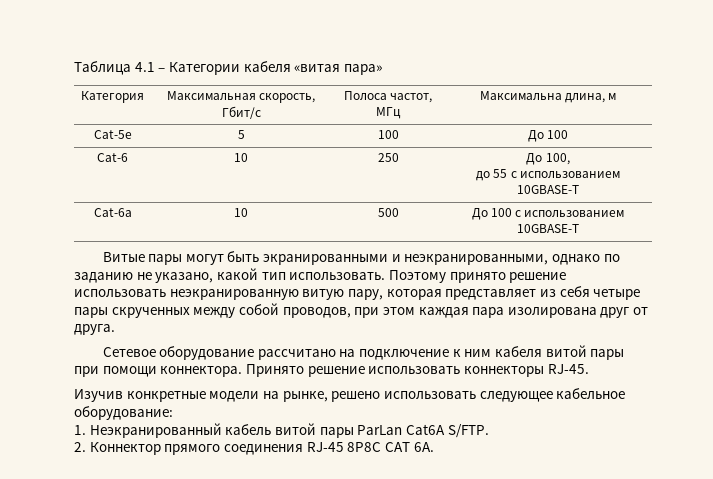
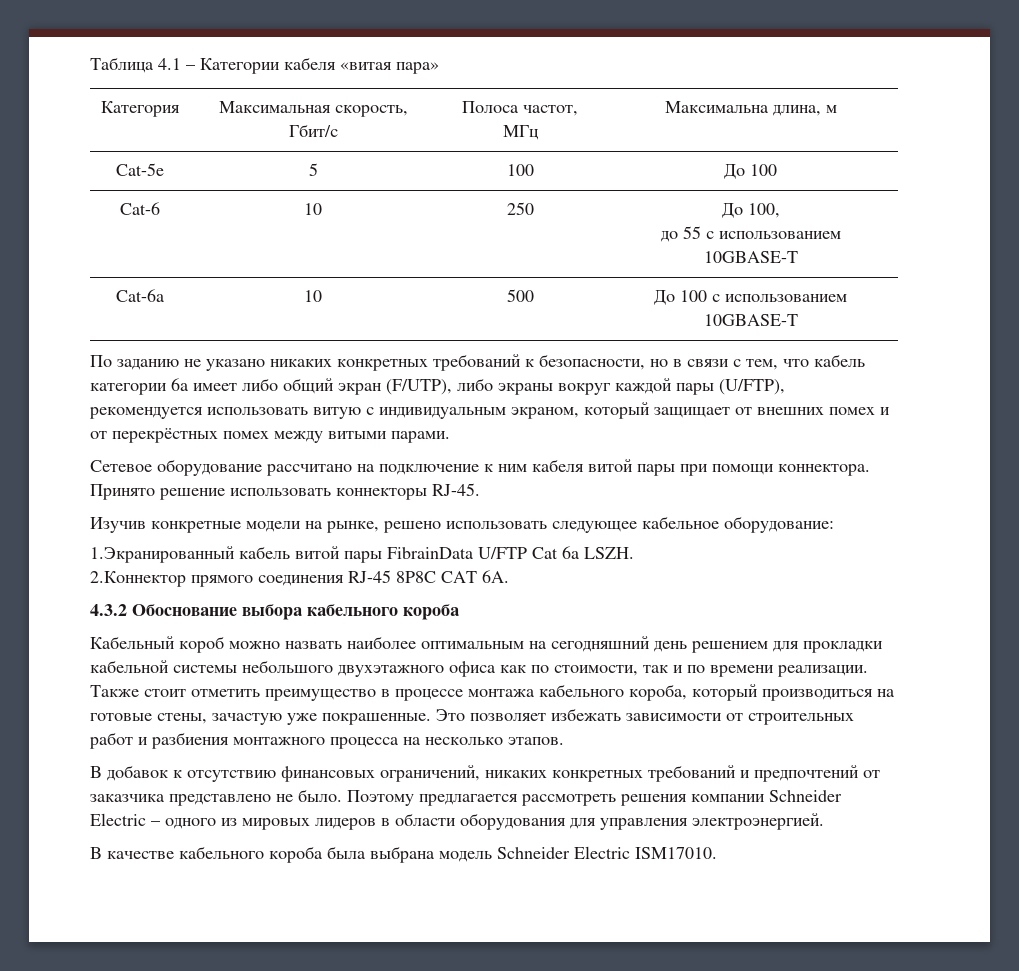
- Витые пары могут быть экранированными и неэкранированными, однако по заданию не указано, какой тип использовать. Поэтому принято решение использовать неэкранированную витую пару, которая представляет из себя четыре пары скрученных между собой проводов, при этом каждая пара изолирована друг от друга.
+ По заданию не указано никаких конкретных требований к безопасности, но в связи с тем, что кабель категории 6а имеет либо общий экран (F/UTP), либо экраны вокруг каждой пары (U/FTP), рекомендуется использовать витую с индивидуальным экраном, который защищает от внешних помех и от перекрёстных помех между витыми парами.
- 1. Неэкранированный кабель витой пары ParLan Cat6A S/FTP.
- 2. Коннектор прямого соединения RJ-45 8P8C CAT 6A.
+ 1.Экранированный кабель витой пары FibrainData U/FTP Cat 6a LSZH.
+ 2.Коннектор прямого соединения RJ-45 8P8C CAT 6A.
+ 4.3.2 Обоснование выбора кабельного короба
+ Кабельный короб можно назвать наиболее оптимальным на сегодняшний день решением для прокладки кабельной системы небольшого двухэтажного офиса как по стоимости, так и по времени реализации. Также стоит отметить преимущество в процессе монтажа кабельного короба, который производиться на готовые стены, зачастую уже покрашенные. Это позволяет избежать зависимости от строительных работ и разбиения монтажного процесса на несколько этапов.
+ В добавок к отсутствию финансовых ограничений, никаких конкретных требований и предпочтений от заказчика представлено не было. Поэтому предлагается рассмотреть решения компании Schneider Electric – одного из мировых лидеров в области оборудования для управления электроэнергией.
+ В качестве кабельного короба была выбрана модель Schneider Electric ISM17010.

